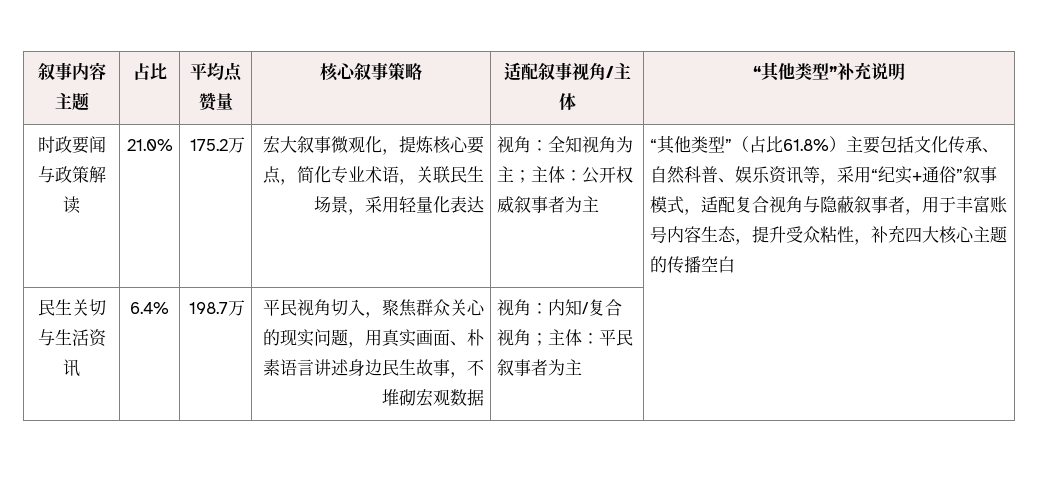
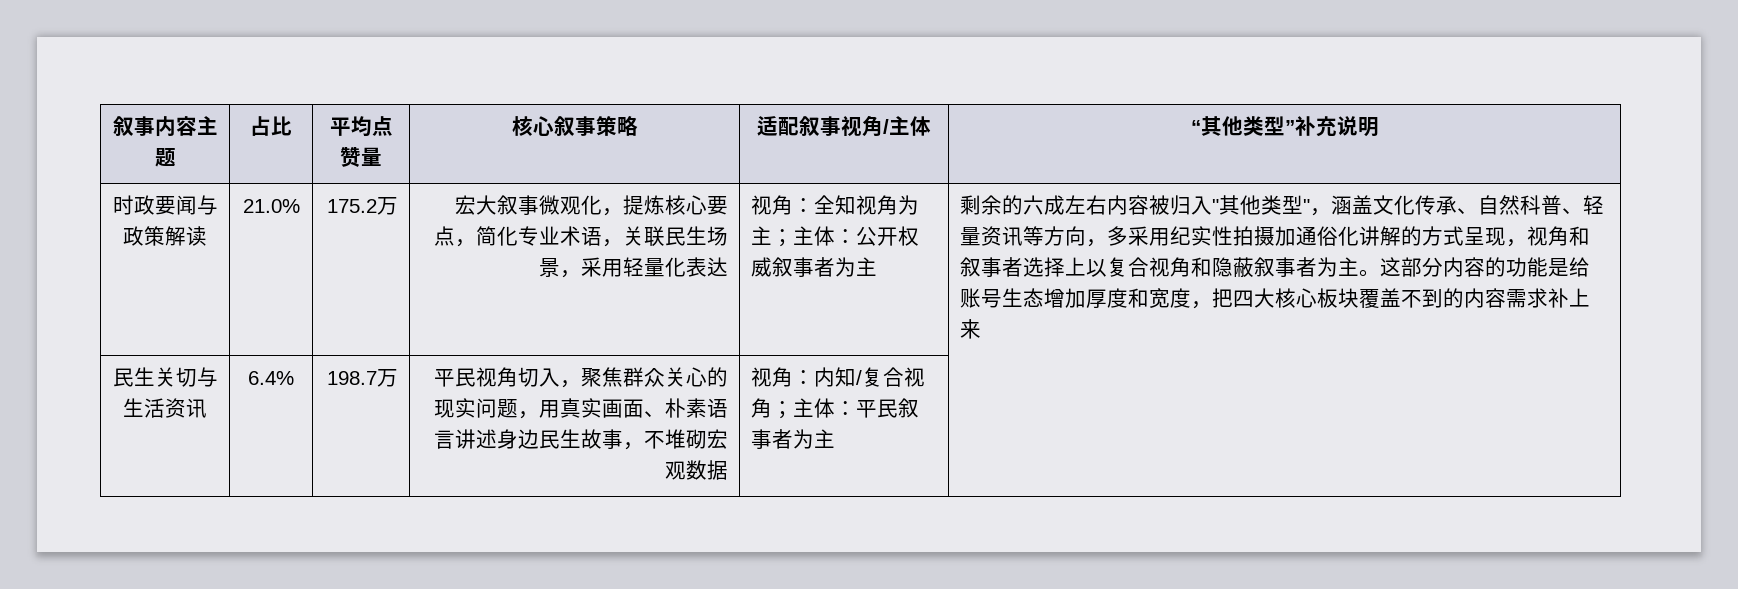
- “其他类型”（占比61.8%）主要包括文化传承、自然科普、娱乐资讯等，采用“纪实+通俗”叙事模式，适配复合视角与隐蔽叙事者，用于丰富账号内容生态，提升受众粘性，补充四大核心主题的传播空白
+ 剩余的六成左右内容被归入"其他类型"，涵盖文化传承、自然科普、轻量资讯等方向，多采用纪实性拍摄加通俗化讲解的方式呈现，视角和叙事者选择上以复合视角和隐蔽叙事者为主。这部分内容的功能是给账号生态增加厚度和宽度，把四大核心板块覆盖不到的内容需求补上来

